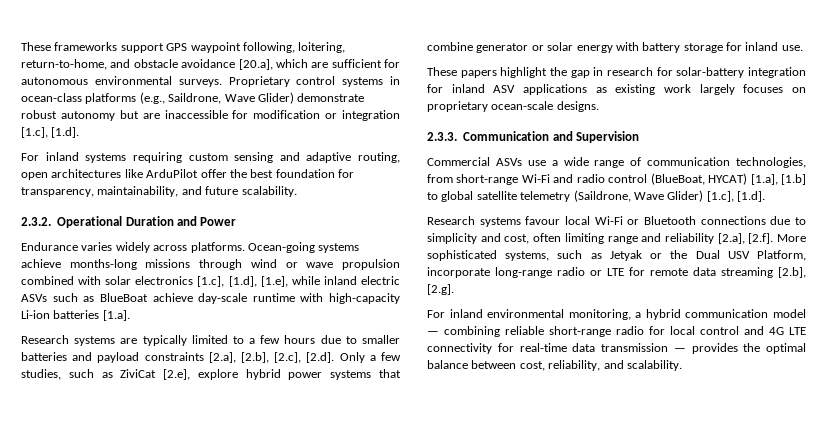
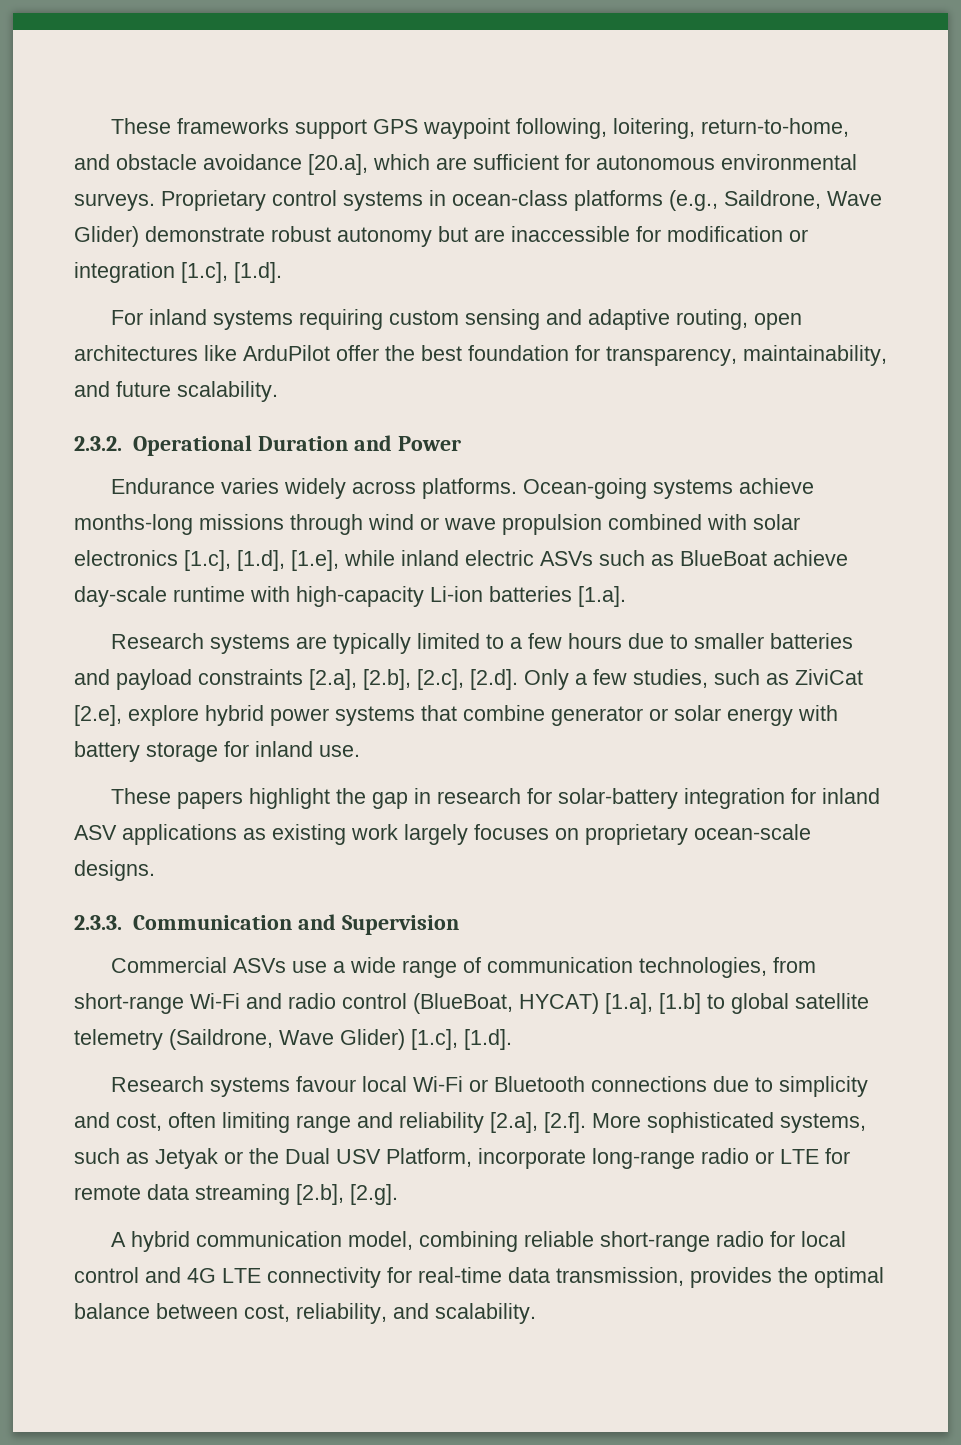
- For inland environmental monitoring, a hybrid communication model — combining reliable short-range radio for local control and 4G LTE connectivity for real-time data transmission — provides the optimal balance between cost, reliability, and scalability.
+ A hybrid communication model, combining reliable short-range radio for local control and 4G LTE connectivity for real-time data transmission, provides the optimal balance between cost, reliability, and scalability.

